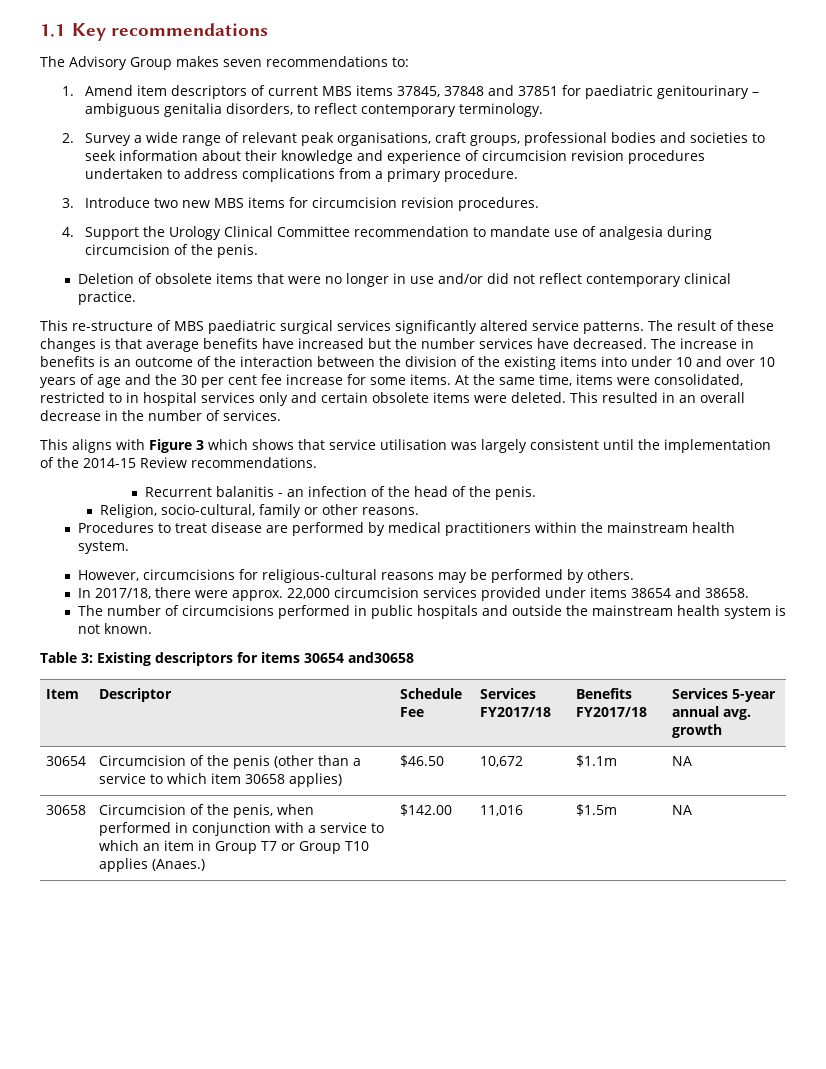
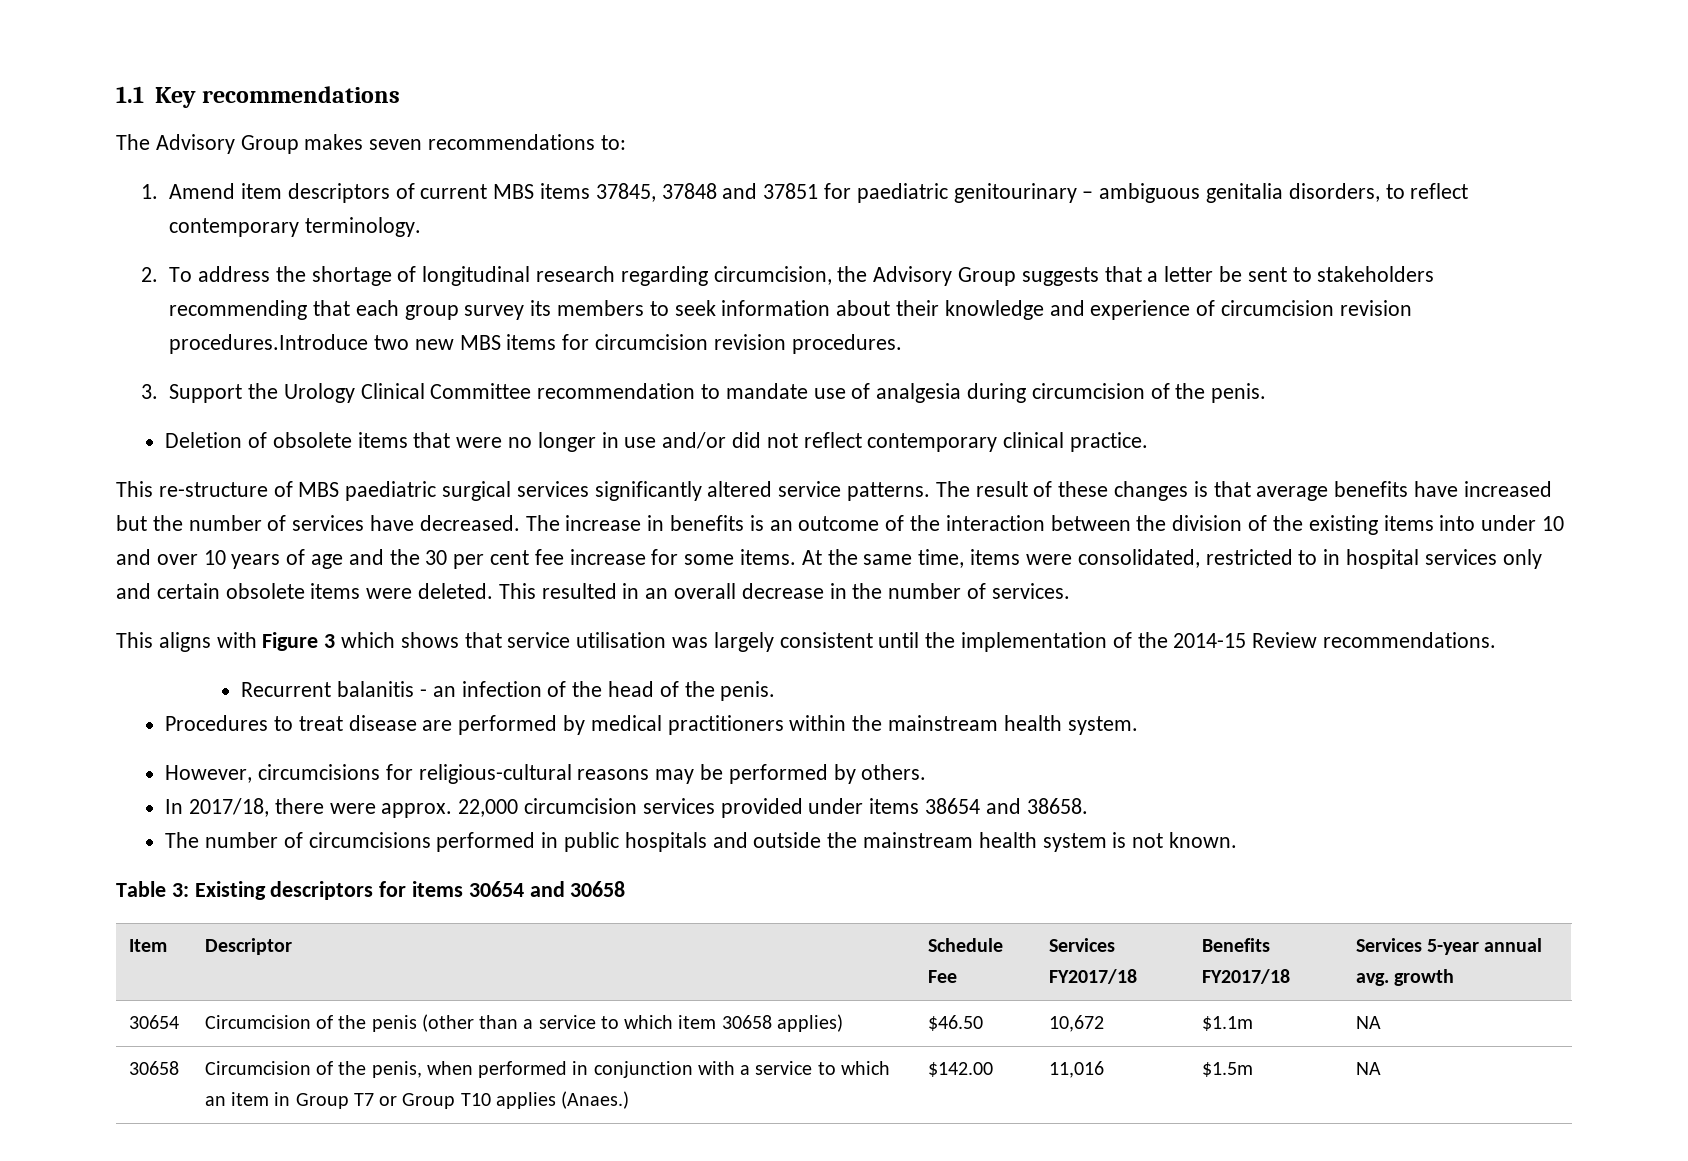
- 2. Survey a wide range of relevant peak organisations, craft groups, professional bodies and societies to seek information about their knowledge and experience of circumcision revision procedures undertaken to address complications from a primary procedure.
- 3. Introduce two new MBS items for circumcision revision procedures.
+ 2. To address the shortage of longitudinal research regarding circumcision, the Advisory Group suggests that a letter be sent to stakeholders recommending that each group survey its members to seek information about their knowledge and experience of circumcision revision procedures.Introduce two new MBS items for circumcision revision procedures.
- 4. Support the Urology Clinical Committee recommendation to mandate use of analgesia during circumcision of the penis.
+ 3. Support the Urology Clinical Committee recommendation to mandate use of analgesia during circumcision of the penis.
- The result of these changes is that average benefits have increased but the number services have decreased.
+ The result of these changes is that average benefits have increased but the number of services have decreased.
- Religion, socio-cultural, family or other reasons.
- Table 3: Existing descriptors for items 30654 and30658
+ Table 3: Existing descriptors for items 30654 and 30658

